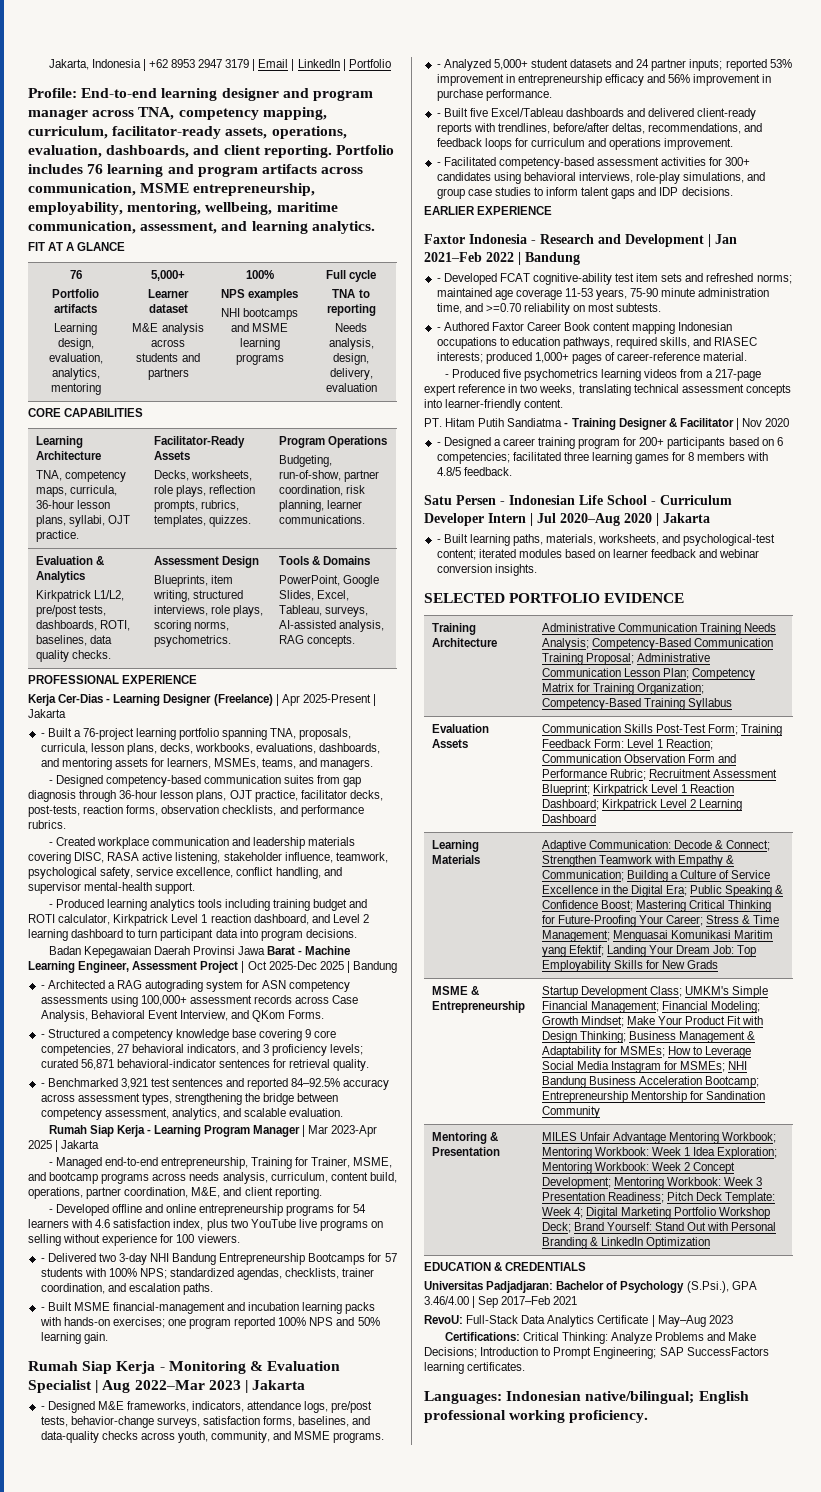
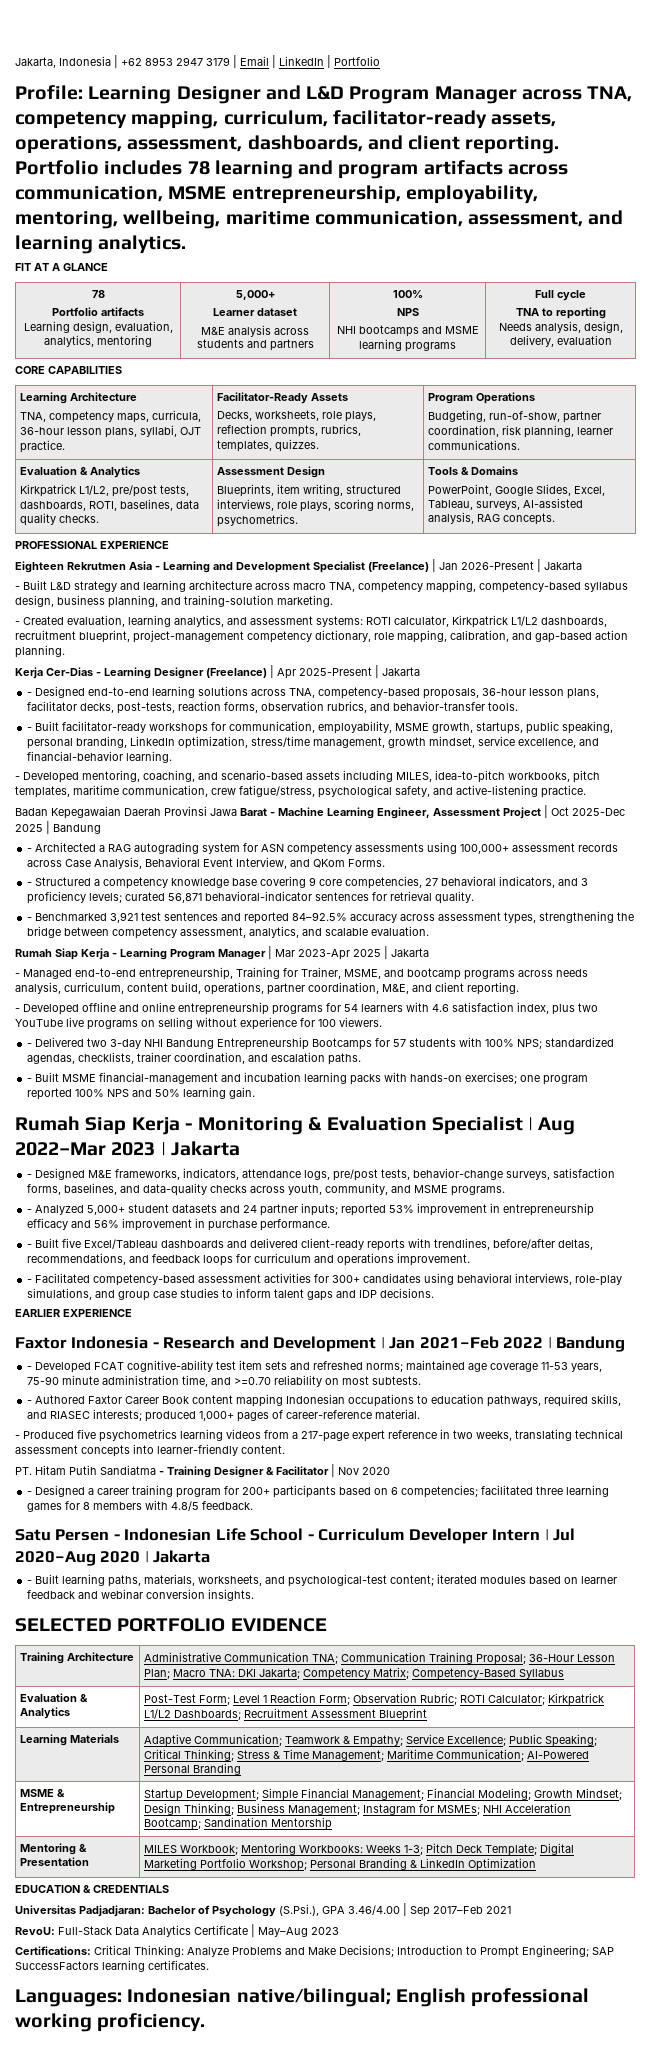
- Profile: End-to-end learning designer and program manager across TNA, competency mapping, curriculum, facilitator-ready assets, operations, evaluation, dashboards, and client reporting.
+ Profile: Learning Designer and L&D Program Manager across TNA, competency mapping, curriculum, facilitator-ready assets, operations, assessment, dashboards, and client reporting.
- Portfolio includes 76 learning and program artifacts across communication, MSME entrepreneurship, employability, mentoring, wellbeing, maritime communication, assessment, and learning analytics.
+ Portfolio includes 78 learning and program artifacts across communication, MSME entrepreneurship, employability, mentoring, wellbeing, maritime communication, assessment, and learning analytics.
  FIT AT A GLANCE
- 76
+ 78
  Portfolio artifacts
  Learning design, evaluation, analytics, mentoring | 5,000+
  Learner dataset
  M&E analysis across students and partners | 100%
- NPS examples
+ NPS
+ Eighteen Rekrutmen Asia - Learning and Development Specialist (Freelance) | Jan 2026-Present | Jakarta
+ - Built L&D strategy and learning architecture across macro TNA, competency mapping, competency-based syllabus design, business planning, and training-solution marketing.
+ - Created evaluation, learning analytics, and assessment systems: ROTI calculator, Kirkpatrick L1/L2 dashboards, recruitment blueprint, project-management competency dictionary, role mapping, calibration, and gap-based action planning.
- - Built a 76-project learning portfolio spanning TNA, proposals, curricula, lesson plans, decks, workbooks, evaluations, dashboards, and mentoring assets for learners, MSMEs, teams, and managers.
- - Designed competency-based communication suites from gap diagnosis through 36-hour lesson plans, OJT practice, facilitator decks, post-tests, reaction forms, observation checklists, and performance rubrics.
- - Created workplace communication and leadership materials covering DISC, RASA active listening, stakeholder influence, teamwork, psychological safety, service excellence, conflict handling, and supervisor mental-health support.
- - Produced learning analytics tools including training budget and ROTI calculator, Kirkpatrick Level 1 reaction dashboard, and Level 2 learning dashboard to turn participant data into program decisions.
+ - Designed end-to-end learning solutions across TNA, competency-based proposals, 36-hour lesson plans, facilitator decks, post-tests, reaction forms, observation rubrics, and behavior-transfer tools.
+ - Built facilitator-ready workshops for communication, employability, MSME growth, startups, public speaking, personal branding, LinkedIn optimization, stress/time management, growth mindset, service excellence, and financial-behavior learning.
+ - Developed mentoring, coaching, and scenario-based assets including MILES, idea-to-pitch workbooks, pitch templates, maritime communication, crew fatigue/stress, psychological safety, and active-listening practice.
- Training Architecture | Administrative Communication Training Needs Analysis; Competency-Based Communication Training Proposal; Administrative Communication Lesson Plan; Competency Matrix for Training Organization; Competency-Based Training Syllabus
- Evaluation Assets | Communication Skills Post-Test Form; Training Feedback Form: Level 1 Reaction; Communication Observation Form and Performance Rubric; Recruitment Assessment Blueprint; Kirkpatrick Level 1 Reaction Dashboard; Kirkpatrick Level 2 Learning Dashboard
- Learning Materials | Adaptive Communication: Decode & Connect; Strengthen Teamwork with Empathy & Communication; Building a Culture of Service Excellence in the Digital Era; Public Speaking & Confidence Boost; Mastering Critical Thinking for Future-Proofing Your Career; Stress & Time Management; Menguasai Komunikasi Maritim yang Efektif; Landing Your Dream Job: Top Employability Skills for New Grads
+ Training Architecture | Administrative Communication TNA; Communication Training Proposal; 36-Hour Lesson Plan; Macro TNA: DKI Jakarta; Competency Matrix; Competency-Based Syllabus
+ Evaluation & Analytics | Post-Test Form; Level 1 Reaction Form; Observation Rubric; ROTI Calculator; Kirkpatrick L1/L2 Dashboards; Recruitment Assessment Blueprint
+ Learning Materials | Adaptive Communication; Teamwork & Empathy; Service Excellence; Public Speaking; Critical Thinking; Stress & Time Management; Maritime Communication; AI-Powered Personal Branding
- Startup Development Class; UMKM's Simple Financial Management; Financial Modeling; Growth Mindset; Make Your Product Fit with Design Thinking; Business Management & Adaptability for MSMEs; How to Leverage Social Media Instagram for MSMEs; NHI Bandung Business Acceleration Bootcamp; Entrepreneurship Mentorship for Sandination Community
+ Startup Development; Simple Financial Management; Financial Modeling; Growth Mindset; Design Thinking; Business Management; Instagram for MSMEs; NHI Acceleration Bootcamp; Sandination Mentorship
- MILES Unfair Advantage Mentoring Workbook; Mentoring Workbook: Week 1 Idea Exploration; Mentoring Workbook: Week 2 Concept Development; Mentoring Workbook: Week 3 Presentation Readiness; Pitch Deck Template: Week 4; Digital Marketing Portfolio Workshop Deck; Brand Yourself: Stand Out with Personal Branding & LinkedIn Optimization
+ MILES Workbook; Mentoring Workbooks: Weeks 1-3; Pitch Deck Template; Digital Marketing Portfolio Workshop; Personal Branding & LinkedIn Optimization

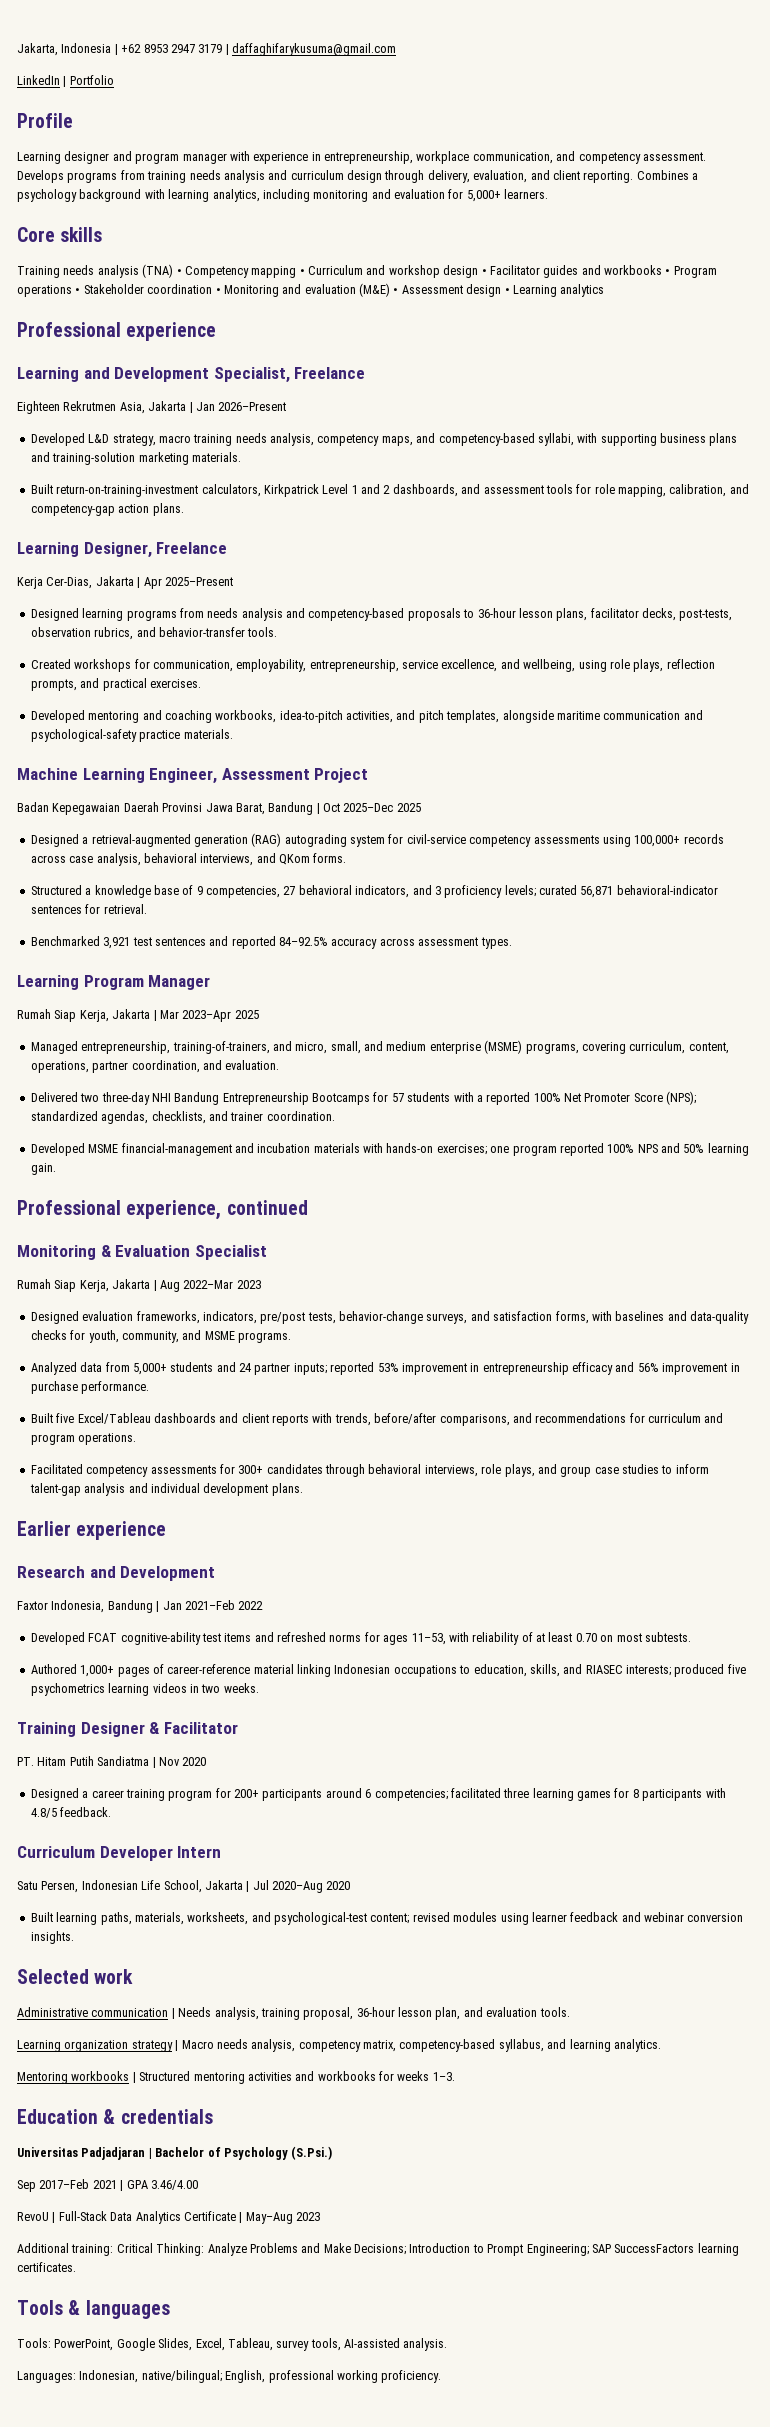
- Jakarta, Indonesia | +62 8953 2947 3179 | Email | LinkedIn | Portfolio
+ Jakarta, Indonesia | +62 8953 2947 3179 | daffaghifarykusuma@gmail.com
+ LinkedIn | Portfolio
- Profile: Learning Designer and L&D Program Manager across TNA, competency mapping, curriculum, facilitator-ready assets, operations, assessment, dashboards, and client reporting. Portfolio includes 78 learning and program artifacts across communication, MSME entrepreneurship, employability, mentoring, wellbeing, maritime communication, assessment, and learning analytics.
- FIT AT A GLANCE
- 78
- Portfolio artifacts
- Learning design, evaluation, analytics, mentoring | 5,000+
- Learner dataset
- M&E analysis across students and partners | 100%
- NPS
- NHI bootcamps and MSME learning programs | Full cycle
- TNA to reporting
- Needs analysis, design, delivery, evaluation
- CORE CAPABILITIES
- Learning Architecture
- TNA, competency maps, curricula, 36-hour lesson plans, syllabi, OJT practice. | Facilitator-Ready Assets
- Decks, worksheets, role plays, reflection prompts, rubrics, templates, quizzes. | Program Operations
- Budgeting, run-of-show, partner coordination, risk planning, learner communications.
- Evaluation & Analytics
- Kirkpatrick L1/L2, pre/post tests, dashboards, ROTI, baselines, data quality checks. | Assessment Design
- Blueprints, item writing, structured interviews, role plays, scoring norms, psychometrics. | Tools & Domains
- PowerPoint, Google Slides, Excel, Tableau, surveys, AI-assisted analysis, RAG concepts.
- PROFESSIONAL EXPERIENCE
- Eighteen Rekrutmen Asia - Learning and Development Specialist (Freelance) | Jan 2026-Present | Jakarta
- - Built L&D strategy and learning architecture across macro TNA, competency mapping, competency-based syllabus design, business planning, and training-solution marketing.
- - Created evaluation, learning analytics, and assessment systems: ROTI calculator, Kirkpatrick L1/L2 dashboards, recruitment blueprint, project-management competency dictionary, role mapping, calibration, and gap-based action planning.
- Kerja Cer-Dias - Learning Designer (Freelance) | Apr 2025-Present | Jakarta
- - Designed end-to-end learning solutions across TNA, competency-based proposals, 36-hour lesson plans, facilitator decks, post-tests, reaction forms, observation rubrics, and behavior-transfer tools.
+ Profile
+ Learning designer and program manager with experience in entrepreneurship, workplace communication, and competency assessment. Develops programs from training needs analysis and curriculum design through delivery, evaluation, and client reporting. Combines a psychology background with learning analytics, including monitoring and evaluation for 5,000+ learners.
+ Core skills
+ Training needs analysis (TNA) • Competency mapping • Curriculum and workshop design • Facilitator guides and workbooks • Program operations • Stakeholder coordination • Monitoring and evaluation (M&E) • Assessment design • Learning analytics
+ Professional experience
+ Learning and Development Specialist, Freelance
+ Eighteen Rekrutmen Asia, Jakarta | Jan 2026–Present
+ Developed L&D strategy, macro training needs analysis, competency maps, and competency-based syllabi, with supporting business plans and training-solution marketing materials.
+ Built return-on-training-investment calculators, Kirkpatrick Level 1 and 2 dashboards, and assessment tools for role mapping, calibration, and competency-gap action plans.
+ Learning Designer, Freelance
+ Kerja Cer-Dias, Jakarta | Apr 2025–Present
+ Designed learning programs from needs analysis and competency-based proposals to 36-hour lesson plans, facilitator decks, post-tests, observation rubrics, and behavior-transfer tools.
- - Built facilitator-ready workshops for communication, employability, MSME growth, startups, public speaking, personal branding, LinkedIn optimization, stress/time management, growth mindset, service excellence, and financial-behavior learning.
- - Developed mentoring, coaching, and scenario-based assets including MILES, idea-to-pitch workbooks, pitch templates, maritime communication, crew fatigue/stress, psychological safety, and active-listening practice.
+ Created workshops for communication, employability, entrepreneurship, service excellence, and wellbeing, using role plays, reflection prompts, and practical exercises.
+ Developed mentoring and coaching workbooks, idea-to-pitch activities, and pitch templates, alongside maritime communication and psychological-safety practice materials.
+ Machine Learning Engineer, Assessment Project
- Badan Kepegawaian Daerah Provinsi Jawa Barat - Machine Learning Engineer, Assessment Project | Oct 2025-Dec 2025 | Bandung
- - Architected a RAG autograding system for ASN competency assessments using 100,000+ assessment records across Case Analysis, Behavioral Event Interview, and QKom Forms.
- - Structured a competency knowledge base covering 9 core competencies, 27 behavioral indicators, and 3 proficiency levels;
+ Badan Kepegawaian Daerah Provinsi Jawa Barat, Bandung | Oct 2025–Dec 2025
+ Designed a retrieval-augmented generation (RAG) autograding system for civil-service competency assessments using 100,000+ records across case analysis, behavioral interviews, and QKom forms.
+ Structured a knowledge base of 9 competencies, 27 behavioral indicators, and 3 proficiency levels;
- curated 56,871 behavioral-indicator sentences for retrieval quality.
- - Benchmarked 3,921 test sentences and reported 84–92.5% accuracy across assessment types, strengthening the bridge between competency assessment, analytics, and scalable evaluation.
- Rumah Siap Kerja - Learning Program Manager | Mar 2023-Apr 2025 | Jakarta
- - Managed end-to-end entrepreneurship, Training for Trainer, MSME, and bootcamp programs across needs analysis, curriculum, content build, operations, partner coordination, M&E, and client reporting.
- - Developed offline and online entrepreneurship programs for 54 learners with 4.6 satisfaction index, plus two YouTube live programs on selling without experience for 100 viewers.
- - Delivered two 3-day NHI Bandung Entrepreneurship Bootcamps for 57 students with 100% NPS; standardized agendas, checklists, trainer coordination, and escalation paths.
- - Built MSME financial-management and incubation learning packs with hands-on exercises;
+ curated 56,871 behavioral-indicator sentences for retrieval.
+ Benchmarked 3,921 test sentences and reported 84–92.5% accuracy across assessment types.
+ Learning Program Manager
+ Rumah Siap Kerja, Jakarta | Mar 2023–Apr 2025
+ Managed entrepreneurship, training-of-trainers, and micro, small, and medium enterprise (MSME) programs, covering curriculum, content, operations, partner coordination, and evaluation.
+ Delivered two three-day NHI Bandung Entrepreneurship Bootcamps for 57 students with a reported 100% Net Promoter Score (NPS); standardized agendas, checklists, and trainer coordination.
+ Developed MSME financial-management and incubation materials with hands-on exercises;
- Rumah Siap Kerja - Monitoring & Evaluation Specialist | Aug 2022–Mar 2023 | Jakarta
- - Designed M&E frameworks, indicators, attendance logs, pre/post tests, behavior-change surveys, satisfaction forms, baselines, and data-quality checks across youth, community, and MSME programs.
+ Professional experience, continued
+ Monitoring & Evaluation Specialist
+ Rumah Siap Kerja, Jakarta | Aug 2022–Mar 2023
+ Designed evaluation frameworks, indicators, pre/post tests, behavior-change surveys, and satisfaction forms, with baselines and data-quality checks for youth, community, and MSME programs.
- - Analyzed 5,000+ student datasets and 24 partner inputs; reported 53% improvement in entrepreneurship efficacy and 56% improvement in purchase performance.
+ Analyzed data from 5,000+ students and 24 partner inputs; reported 53% improvement in entrepreneurship efficacy and 56% improvement in purchase performance.
- - Built five Excel/Tableau dashboards and delivered client-ready reports with trendlines, before/after deltas, recommendations, and feedback loops for curriculum and operations improvement.
- - Facilitated competency-based assessment activities for 300+ candidates using behavioral interviews, role-play simulations, and group case studies to inform talent gaps and IDP decisions.
- EARLIER EXPERIENCE
- Faxtor Indonesia - Research and Development | Jan 2021–Feb 2022 | Bandung
- - Developed FCAT cognitive-ability test item sets and refreshed norms; maintained age coverage 11-53 years, 75-90 minute administration time, and >=0.70 reliability on most subtests.
- - Authored Faxtor Career Book content mapping Indonesian occupations to education pathways, required skills, and RIASEC interests; produced 1,000+ pages of career-reference material.
- - Produced five psychometrics learning videos from a 217-page expert reference in two weeks, translating technical assessment concepts into learner-friendly content.
+ Built five Excel/Tableau dashboards and client reports with trends, before/after comparisons, and recommendations for curriculum and program operations.
+ Facilitated competency assessments for 300+ candidates through behavioral interviews, role plays, and group case studies to inform talent-gap analysis and individual development plans.
+ Earlier experience
+ Research and Development
+ Faxtor Indonesia, Bandung | Jan 2021–Feb 2022
+ Developed FCAT cognitive-ability test items and refreshed norms for ages 11–53, with reliability of at least 0.70 on most subtests.
+ Authored 1,000+ pages of career-reference material linking Indonesian occupations to education, skills, and RIASEC interests; produced five psychometrics learning videos in two weeks.
+ Training Designer & Facilitator
- PT. Hitam Putih Sandiatma - Training Designer & Facilitator | Nov 2020
+ PT. Hitam Putih Sandiatma | Nov 2020
- - Designed a career training program for 200+ participants based on 6 competencies; facilitated three learning games for 8 members with 4.8/5 feedback.
+ Designed a career training program for 200+ participants around 6 competencies; facilitated three learning games for 8 participants with 4.8/5 feedback.
- Satu Persen - Indonesian Life School - Curriculum Developer Intern | Jul 2020–Aug 2020 | Jakarta
- - Built learning paths, materials, worksheets, and psychological-test content; iterated modules based on learner feedback and webinar conversion insights.
+ Curriculum Developer Intern
+ Satu Persen, Indonesian Life School, Jakarta | Jul 2020–Aug 2020
+ Built learning paths, materials, worksheets, and psychological-test content; revised modules using learner feedback and webinar conversion insights.
- SELECTED PORTFOLIO EVIDENCE
- Training Architecture | Administrative Communication TNA; Communication Training Proposal; 36-Hour Lesson Plan; Macro TNA: DKI Jakarta; Competency Matrix; Competency-Based Syllabus
- Evaluation & Analytics | Post-Test Form; Level 1 Reaction Form; Observation Rubric; ROTI Calculator; Kirkpatrick L1/L2 Dashboards; Recruitment Assessment Blueprint
- Learning Materials | Adaptive Communication; Teamwork & Empathy; Service Excellence; Public Speaking; Critical Thinking; Stress & Time Management; Maritime Communication; AI-Powered Personal Branding
- MSME & Entrepreneurship | Startup Development; Simple Financial Management; Financial Modeling; Growth Mindset; Design Thinking; Business Management; Instagram for MSMEs; NHI Acceleration Bootcamp; Sandination Mentorship
- Mentoring & Presentation | MILES Workbook; Mentoring Workbooks: Weeks 1-3; Pitch Deck Template; Digital Marketing Portfolio Workshop; Personal Branding & LinkedIn Optimization
- EDUCATION & CREDENTIALS
+ Selected work
+ Administrative communication | Needs analysis, training proposal, 36-hour lesson plan, and evaluation tools.
+ Learning organization strategy | Macro needs analysis, competency matrix, competency-based syllabus, and learning analytics.
+ Mentoring workbooks | Structured mentoring activities and workbooks for weeks 1–3.
+ Education & credentials
- Universitas Padjadjaran: Bachelor of Psychology (S.Psi.), GPA 3.46/4.00 | Sep 2017–Feb 2021
- RevoU: Full-Stack Data Analytics Certificate | May–Aug 2023
+ Universitas Padjadjaran | Bachelor of Psychology (S.Psi.)
+ Sep 2017–Feb 2021 | GPA 3.46/4.00
+ RevoU | Full-Stack Data Analytics Certificate | May–Aug 2023
- Certifications: Critical Thinking: Analyze Problems and Make Decisions; Introduction to Prompt Engineering; SAP SuccessFactors learning certificates.
+ Additional training: Critical Thinking: Analyze Problems and Make Decisions; Introduction to Prompt Engineering; SAP SuccessFactors learning certificates.
- Languages: Indonesian native/bilingual; English professional working proficiency.
+ Tools & languages
+ Tools: PowerPoint, Google Slides, Excel, Tableau, survey tools, AI-assisted analysis.
+ Languages: Indonesian, native/bilingual; English, professional working proficiency.

